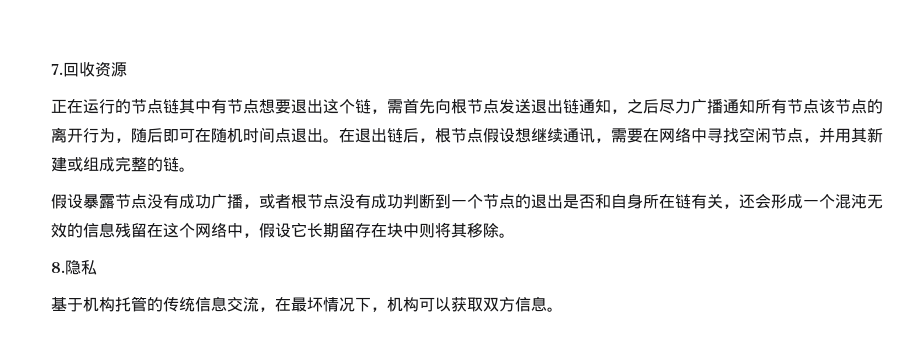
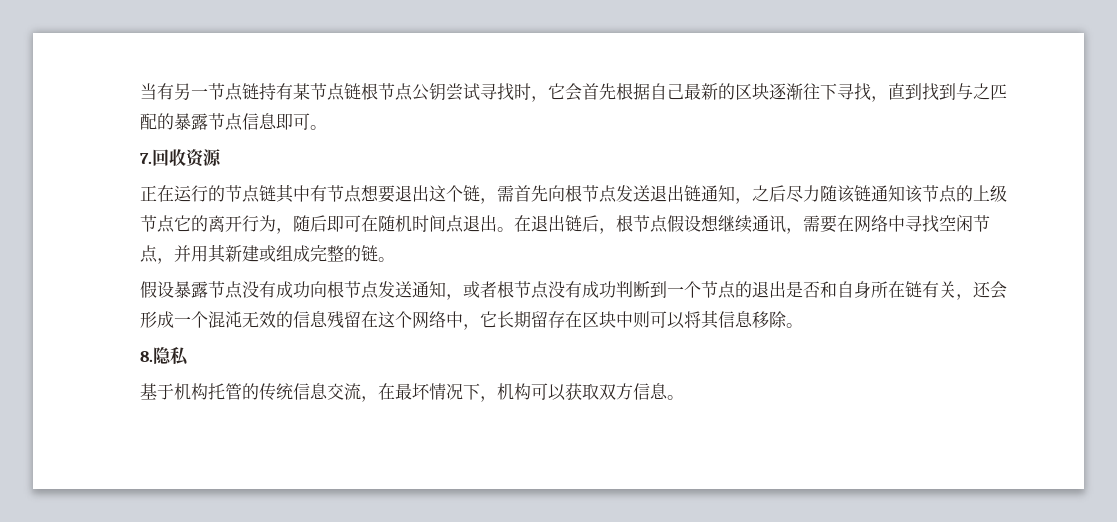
+ 当有另一节点链持有某节点链根节点公钥尝试寻找时，它会首先根据自己最新的区块逐渐往下寻找，直到找到与之匹配的暴露节点信息即可。
- 正在运行的节点链其中有节点想要退出这个链，需首先向根节点发送退出链通知，之后尽力广播通知所有节点该节点的离开行为，随后即可在随机时间点退出。
+ 正在运行的节点链其中有节点想要退出这个链，需首先向根节点发送退出链通知，之后尽力随该链通知该节点的上级节点它的离开行为，随后即可在随机时间点退出。
- 假设暴露节点没有成功广播，或者根节点没有成功判断到一个节点的退出是否和自身所在链有关，还会形成一个混沌无效的信息残留在这个网络中，假设它长期留存在块中则将其移除。
+ 假设暴露节点没有成功向根节点发送通知，或者根节点没有成功判断到一个节点的退出是否和自身所在链有关，还会形成一个混沌无效的信息残留在这个网络中，它长期留存在区块中则可以将其信息移除。

